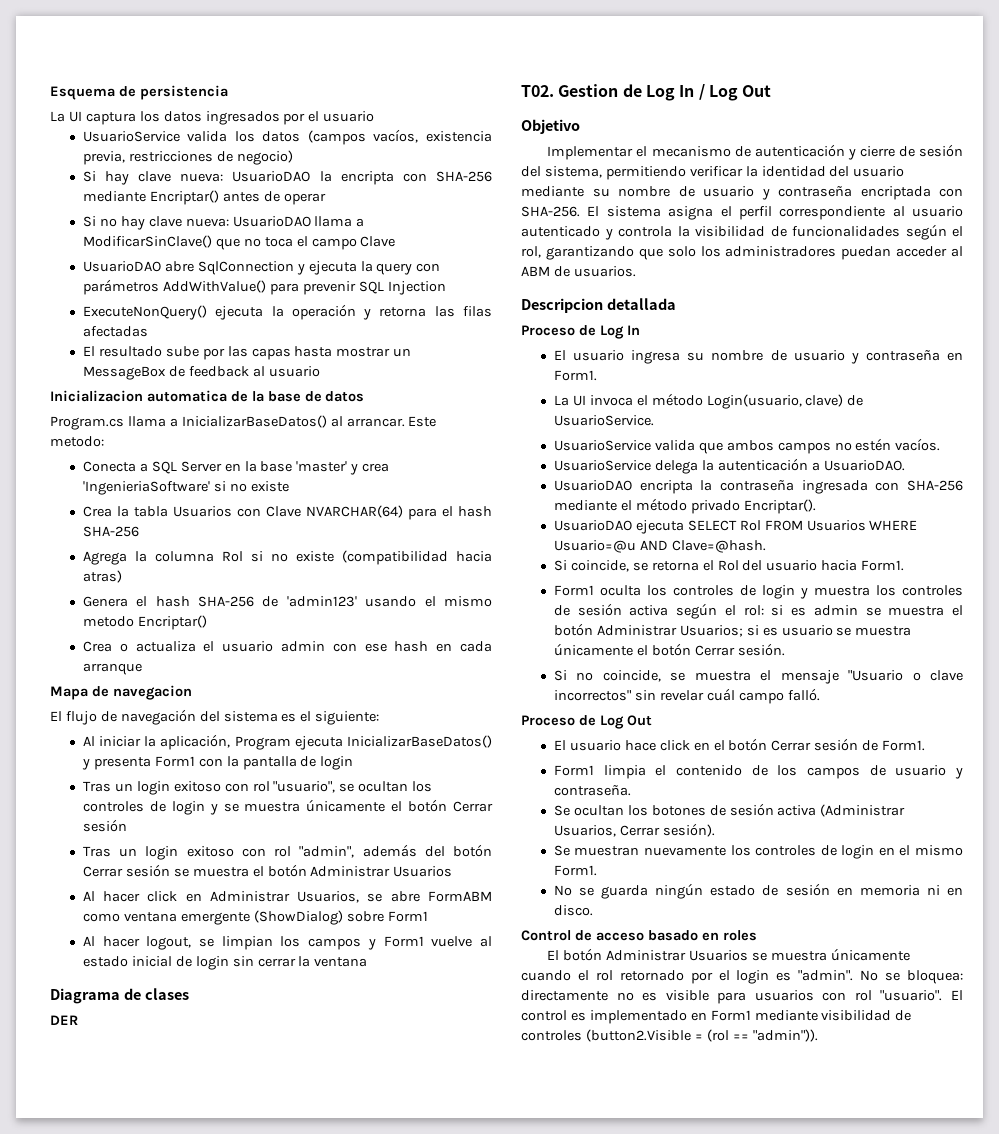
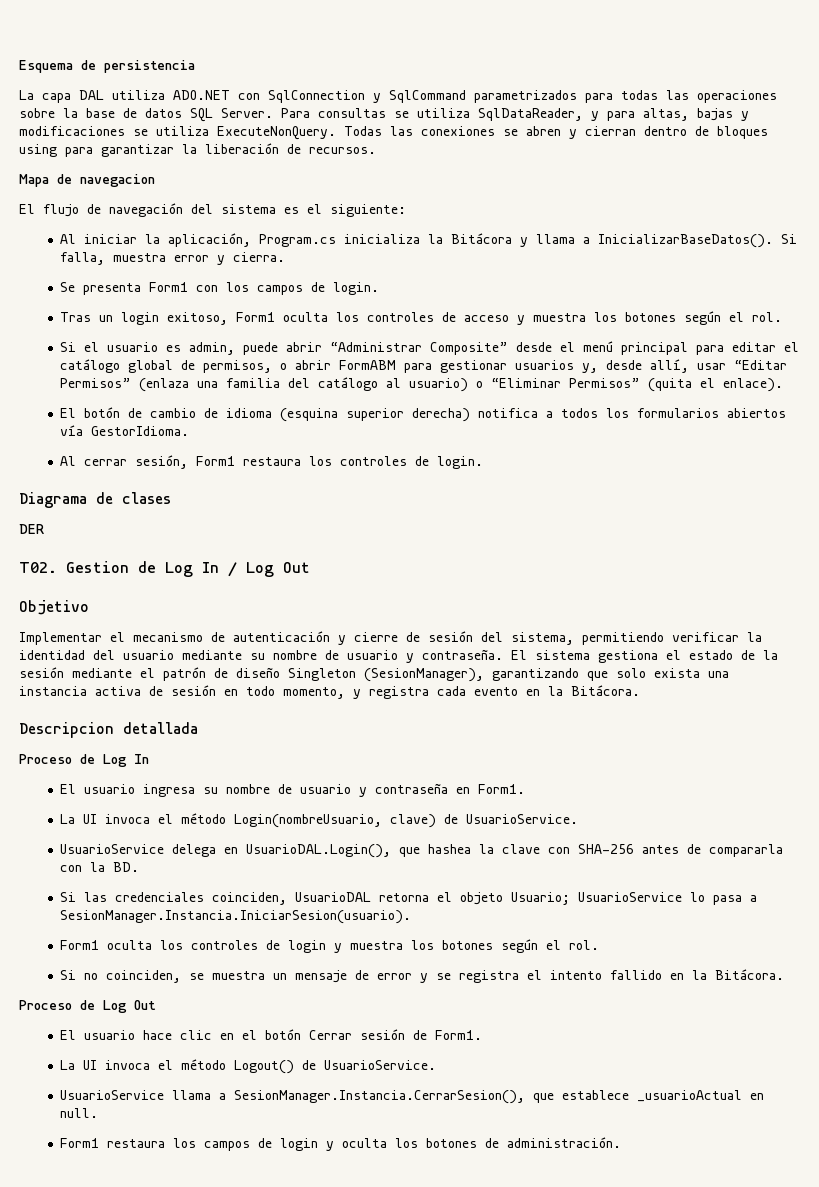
- La UI captura los datos ingresados por el usuario
- UsuarioService valida los datos (campos vacíos, existencia previa, restricciones de negocio)
- Si hay clave nueva: UsuarioDAO la encripta con SHA-256 mediante Encriptar() antes de operar
- Si no hay clave nueva: UsuarioDAO llama a ModificarSinClave() que no toca el campo Clave
- UsuarioDAO abre SqlConnection y ejecuta la query con parámetros AddWithValue() para prevenir SQL Injection
- ExecuteNonQuery() ejecuta la operación y retorna las filas afectadas
- El resultado sube por las capas hasta mostrar un MessageBox de feedback al usuario
- Inicializacion automatica de la base de datos
- Program.cs llama a InicializarBaseDatos() al arrancar. Este metodo:
- Conecta a SQL Server en la base 'master' y crea 'IngenieriaSoftware' si no existe
- Crea la tabla Usuarios con Clave NVARCHAR(64) para el hash SHA-256
- Agrega la columna Rol si no existe (compatibilidad hacia atras)
- Genera el hash SHA-256 de 'admin123' usando el mismo metodo Encriptar()
- Crea o actualiza el usuario admin con ese hash en cada arranque
+ La capa DAL utiliza ADO.NET con SqlConnection y SqlCommand parametrizados para todas las operaciones sobre la base de datos SQL Server. Para consultas se utiliza SqlDataReader, y para altas, bajas y modificaciones se utiliza ExecuteNonQuery. Todas las conexiones se abren y cierran dentro de bloques using para garantizar la liberación de recursos.
- Al iniciar la aplicación, Program ejecuta InicializarBaseDatos() y presenta Form1 con la pantalla de login
- Tras un login exitoso con rol "usuario", se ocultan los controles de login y se muestra únicamente el botón Cerrar sesión
- Tras un login exitoso con rol "admin", además del botón Cerrar sesión se muestra el botón Administrar Usuarios
- Al hacer click en Administrar Usuarios, se abre FormABM como ventana emergente (ShowDialog) sobre Form1
- Al hacer logout, se limpian los campos y Form1 vuelve al estado inicial de login sin cerrar la ventana
+ Al iniciar la aplicación, Program.cs inicializa la Bitácora y llama a InicializarBaseDatos(). Si falla, muestra error y cierra.
+ Se presenta Form1 con los campos de login.
+ Tras un login exitoso, Form1 oculta los controles de acceso y muestra los botones según el rol.
+ Si el usuario es admin, puede abrir “Administrar Composite” desde el menú principal para editar el catálogo global de permisos, o abrir FormABM para gestionar usuarios y, desde allí, usar “Editar Permisos” (enlaza una familia del catálogo al usuario) o “Eliminar Permisos” (quita el enlace).
+ El botón de cambio de idioma (esquina superior derecha) notifica a todos los formularios abiertos vía GestorIdioma.
+ Al cerrar sesión, Form1 restaura los controles de login.
- Implementar el mecanismo de autenticación y cierre de sesión del sistema, permitiendo verificar la identidad del usuario mediante su nombre de usuario y contraseña encriptada con SHA-256. El sistema asigna el perfil correspondiente al usuario autenticado y controla la visibilidad de funcionalidades según el rol, garantizando que solo los administradores puedan acceder al ABM de usuarios.
+ Implementar el mecanismo de autenticación y cierre de sesión del sistema, permitiendo verificar la identidad del usuario mediante su nombre de usuario y contraseña. El sistema gestiona el estado de la sesión mediante el patrón de diseño Singleton (SesionManager), garantizando que solo exista una instancia activa de sesión en todo momento, y registra cada evento en la Bitácora.
- La UI invoca el método Login(usuario, clave) de UsuarioService.
+ La UI invoca el método Login(nombreUsuario, clave) de UsuarioService.
- UsuarioService valida que ambos campos no estén vacíos.
- UsuarioService delega la autenticación a UsuarioDAO.
- UsuarioDAO encripta la contraseña ingresada con SHA-256 mediante el método privado Encriptar().
- UsuarioDAO ejecuta SELECT Rol FROM Usuarios WHERE Usuario=@u AND Clave=@hash.
- Si coincide, se retorna el Rol del usuario hacia Form1.
+ UsuarioService delega en UsuarioDAL.Login(), que hashea la clave con SHA-256 antes de compararla con la BD.
+ Si las credenciales coinciden, UsuarioDAL retorna el objeto Usuario; UsuarioService lo pasa a SesionManager.Instancia.IniciarSesion(usuario).
- Form1 oculta los controles de login y muestra los controles de sesión activa según el rol: si es admin se muestra el botón Administrar Usuarios; si es usuario se muestra únicamente el botón Cerrar sesión.
- Si no coincide, se muestra el mensaje "Usuario o clave incorrectos" sin revelar cuál campo falló.
+ Form1 oculta los controles de login y muestra los botones según el rol.
+ Si no coinciden, se muestra un mensaje de error y se registra el intento fallido en la Bitácora.
- El usuario hace click en el botón Cerrar sesión de Form1.
+ El usuario hace clic en el botón Cerrar sesión de Form1.
- Form1 limpia el contenido de los campos de usuario y contraseña.
- Se ocultan los botones de sesión activa (Administrar Usuarios, Cerrar sesión).
- Se muestran nuevamente los controles de login en el mismo Form1.
- No se guarda ningún estado de sesión en memoria ni en disco.
- Control de acceso basado en roles
- El botón Administrar Usuarios se muestra únicamente cuando el rol retornado por el login es "admin". No se bloquea: directamente no es visible para usuarios con rol "usuario". El control es implementado en Form1 mediante visibilidad de controles (button2.Visible = (rol == "admin")).
+ La UI invoca el método Logout() de UsuarioService.
+ UsuarioService llama a SesionManager.Instancia.CerrarSesion(), que establece _usuarioActual en null.
+ Form1 restaura los campos de login y oculta los botones de administración.

